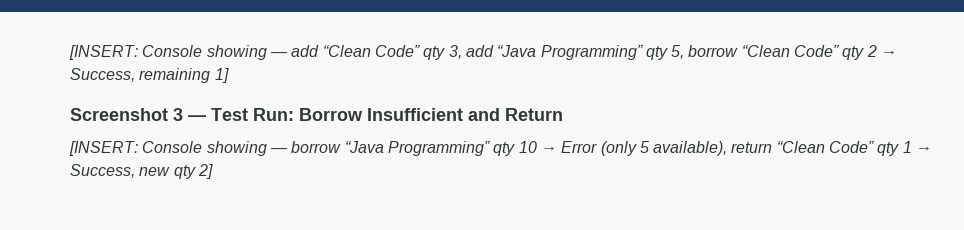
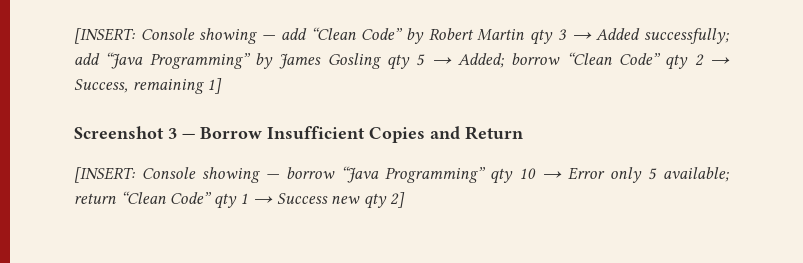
- [INSERT: Console showing — add “Clean Code” qty 3, add “Java Programming” qty 5, borrow “Clean Code” qty 2 → Success, remaining 1]
+ [INSERT: Console showing — add “Clean Code” by Robert Martin qty 3 → Added successfully; add “Java Programming” by James Gosling qty 5 → Added; borrow “Clean Code” qty 2 → Success, remaining 1]
- Screenshot 3 — Test Run: Borrow Insufficient and Return
+ Screenshot 3 — Borrow Insufficient Copies and Return
- [INSERT: Console showing — borrow “Java Programming” qty 10 → Error (only 5 available), return “Clean Code” qty 1 → Success, new qty 2]
+ [INSERT: Console showing — borrow “Java Programming” qty 10 → Error only 5 available; return “Clean Code” qty 1 → Success new qty 2]

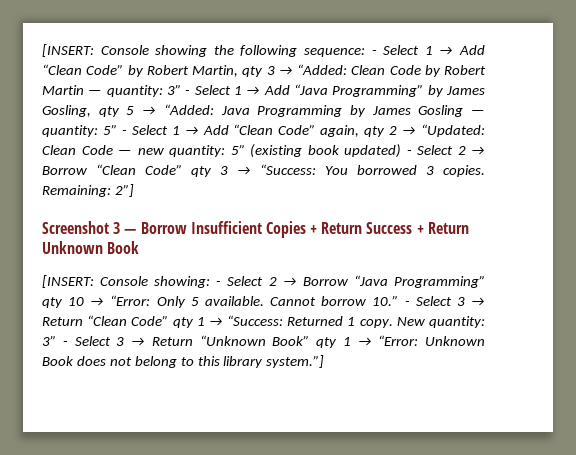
- [INSERT: Console showing — add “Clean Code” by Robert Martin qty 3 → Added successfully; add “Java Programming” by James Gosling qty 5 → Added; borrow “Clean Code” qty 2 → Success, remaining 1]
+ [INSERT: Console showing the following sequence: - Select 1 → Add “Clean Code” by Robert Martin, qty 3 → “Added: Clean Code by Robert Martin — quantity: 3” - Select 1 → Add “Java Programming” by James Gosling, qty 5 → “Added: Java Programming by James Gosling — quantity: 5” - Select 1 → Add “Clean Code” again, qty 2 → “Updated: Clean Code — new quantity: 5” (existing book updated) - Select 2 → Borrow “Clean Code” qty 3 → “Success: You borrowed 3 copies. Remaining: 2”]
- Screenshot 3 — Borrow Insufficient Copies and Return
- [INSERT: Console showing — borrow “Java Programming” qty 10 → Error only 5 available; return “Clean Code” qty 1 → Success new qty 2]
+ Screenshot 3 — Borrow Insufficient Copies + Return Success + Return Unknown Book
+ [INSERT: Console showing: - Select 2 → Borrow “Java Programming” qty 10 → “Error: Only 5 available. Cannot borrow 10.” - Select 3 → Return “Clean Code” qty 1 → “Success: Returned 1 copy. New quantity: 3” - Select 3 → Return “Unknown Book” qty 1 → “Error: Unknown Book does not belong to this library system.”]

